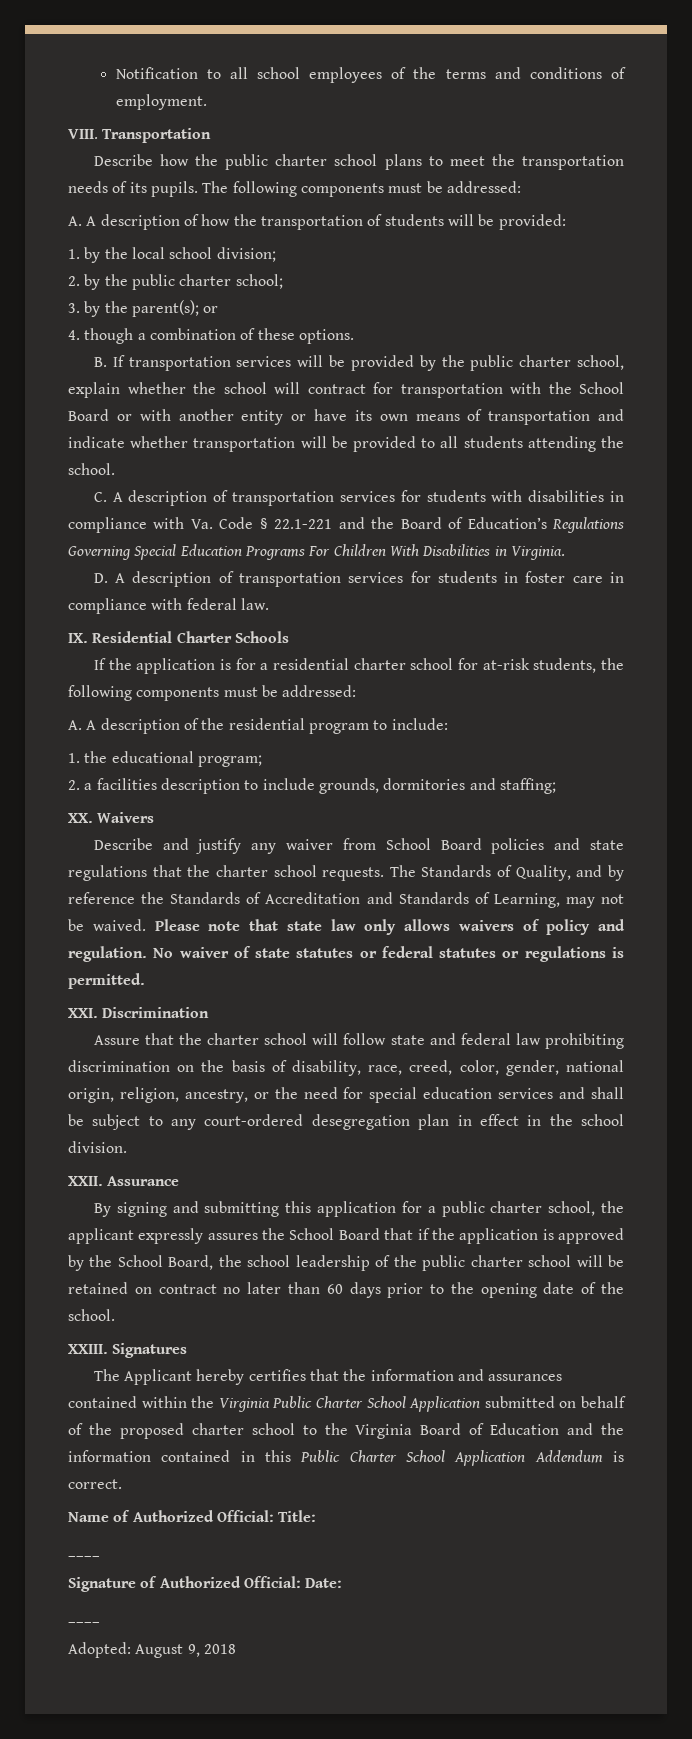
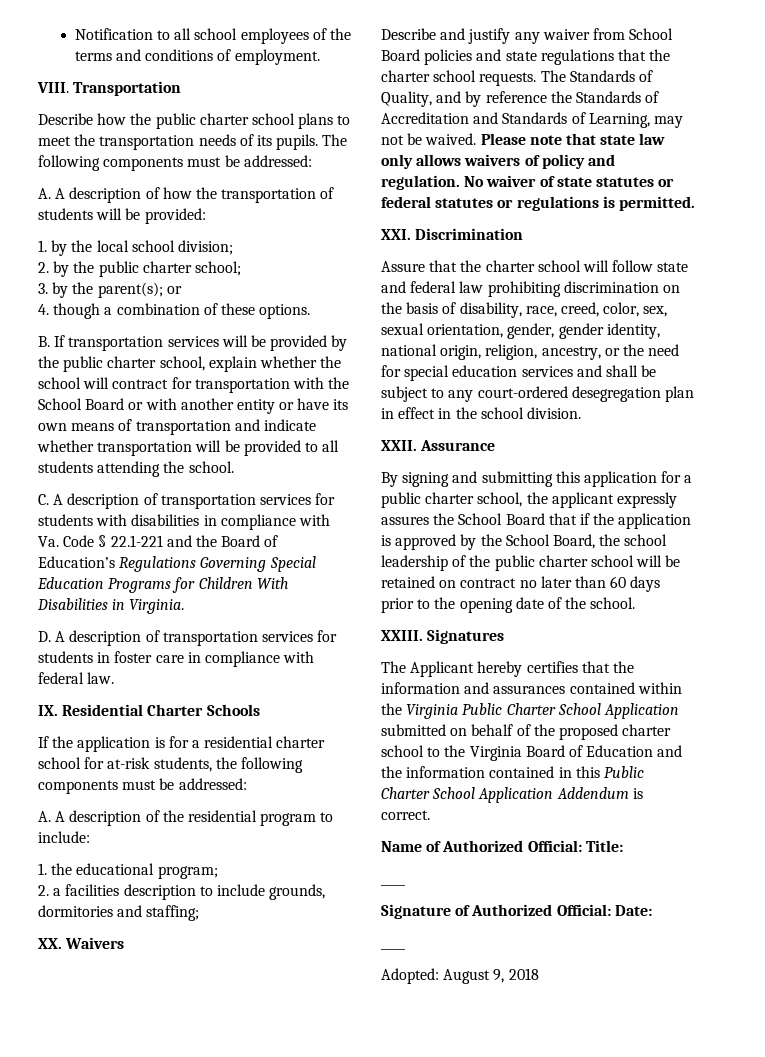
- C. A description of transportation services for students with disabilities in compliance with Va. Code § 22.1-221 and the Board of Education’s Regulations Governing Special Education Programs For Children With Disabilities in Virginia.
+ C. A description of transportation services for students with disabilities in compliance with Va. Code § 22.1-221 and the Board of Education’s Regulations Governing Special Education Programs for Children With Disabilities in Virginia.
- Assure that the charter school will follow state and federal law prohibiting discrimination on the basis of disability, race, creed, color, gender, national origin, religion, ancestry, or the need for special education services and shall be subject to any court-ordered desegregation plan in effect in the school division.
+ Assure that the charter school will follow state and federal law prohibiting discrimination on the basis of disability, race, creed, color, sex, sexual orientation, gender, gender identity, national origin, religion, ancestry, or the need for special education services and shall be subject to any court-ordered desegregation plan in effect in the school division.

